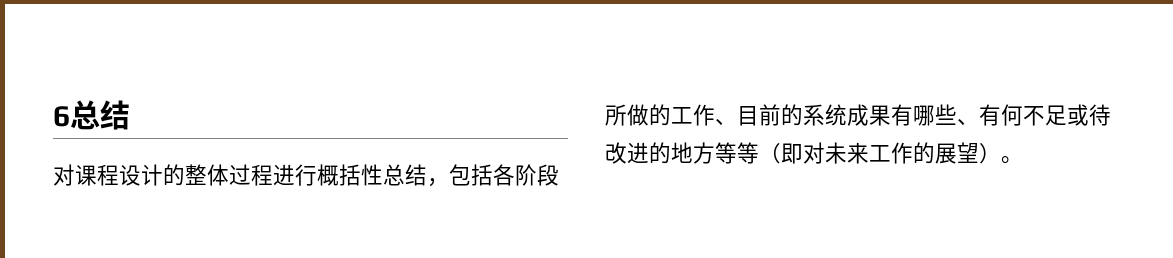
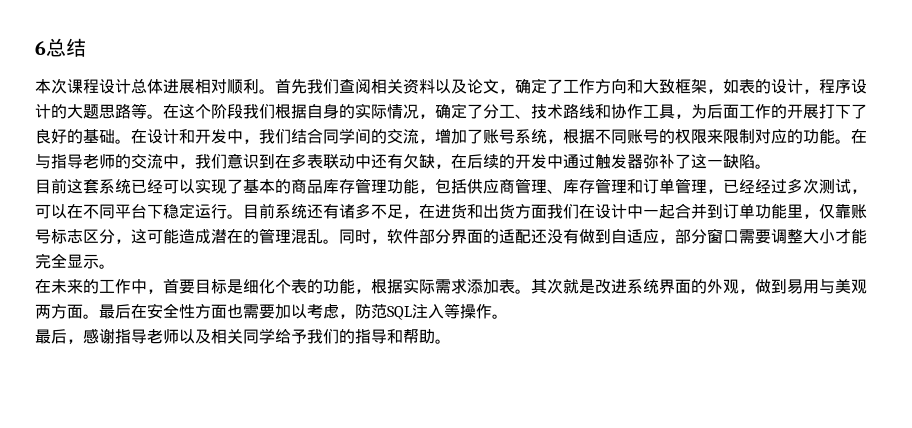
- 对课程设计的整体过程进行概括性总结，包括各阶段所做的工作、目前的系统成果有哪些、有何不足或待改进的地方等等（即对未来工作的展望）。
+ 本次课程设计总体进展相对顺利。首先我们查阅相关资料以及论文，确定了工作方向和大致框架，如表的设计，程序设计的大题思路等。在这个阶段我们根据自身的实际情况，确定了分工、技术路线和协作工具，为后面工作的开展打下了良好的基础。在设计和开发中，我们结合同学间的交流，增加了账号系统，根据不同账号的权限来限制对应的功能。在与指导老师的交流中，我们意识到在多表联动中还有欠缺，在后续的开发中通过触发器弥补了这一缺陷。
+ 目前这套系统已经可以实现了基本的商品库存管理功能，包括供应商管理、库存管理和订单管理，已经经过多次测试，可以在不同平台下稳定运行。目前系统还有诸多不足，在进货和出货方面我们在设计中一起合并到订单功能里，仅靠账号标志区分，这可能造成潜在的管理混乱。同时，软件部分界面的适配还没有做到自适应，部分窗口需要调整大小才能完全显示。
+ 在未来的工作中，首要目标是细化个表的功能，根据实际需求添加表。其次就是改进系统界面的外观，做到易用与美观两方面。最后在安全性方面也需要加以考虑，防范SQL注入等操作。
+ 最后，感谢指导老师以及相关同学给予我们的指导和帮助。

